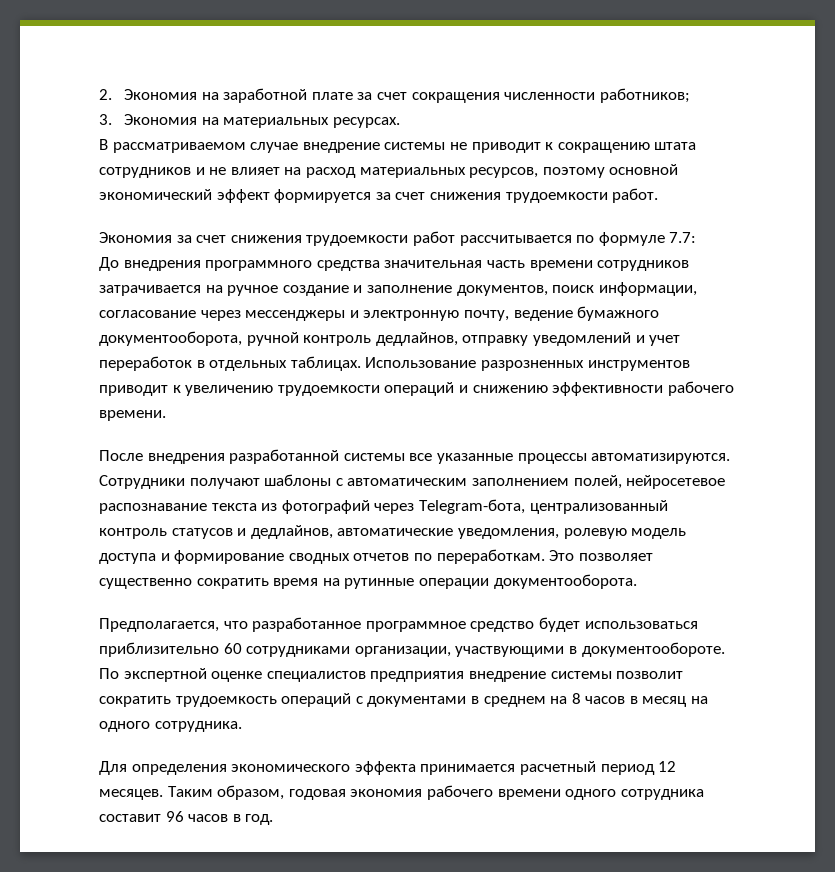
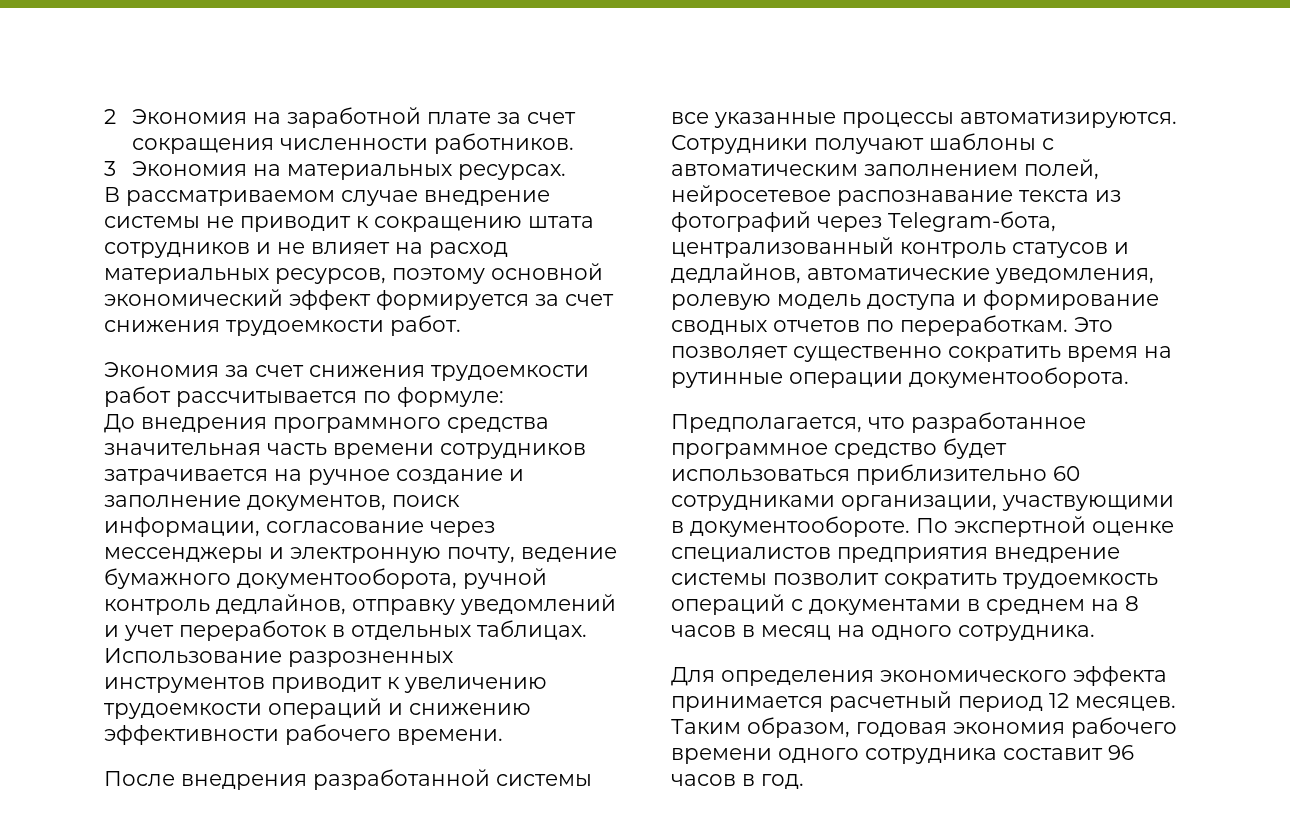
- 2. Экономия на заработной плате за счет сокращения численности работников;
- 3. Экономия на материальных ресурсах.
+ 2 Экономия на заработной плате за счет сокращения численности работников.
+ 3 Экономия на материальных ресурсах.
- Экономия за счет снижения трудоемкости работ рассчитывается по формуле 7.7:
+ Экономия за счет снижения трудоемкости работ рассчитывается по формуле:

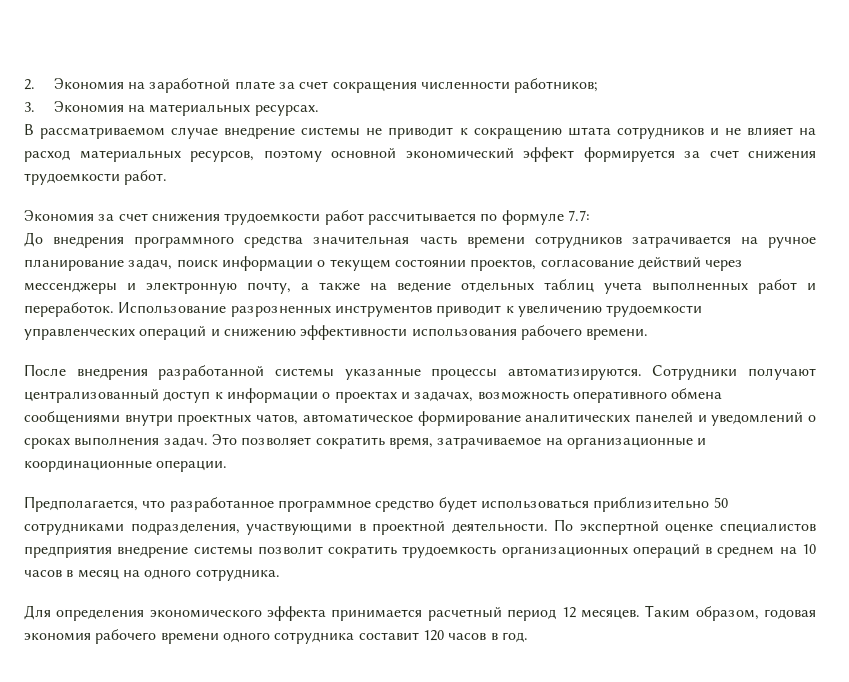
- 2 Экономия на заработной плате за счет сокращения численности работников.
- 3 Экономия на материальных ресурсах.
+ 2. Экономия на заработной плате за счет сокращения численности работников;
+ 3. Экономия на материальных ресурсах.
- Экономия за счет снижения трудоемкости работ рассчитывается по формуле:
+ Экономия за счет снижения трудоемкости работ рассчитывается по формуле 7.7:
- До внедрения программного средства значительная часть времени сотрудников затрачивается на ручное создание и заполнение документов, поиск информации, согласование через мессенджеры и электронную почту, ведение бумажного документооборота, ручной контроль дедлайнов, отправку уведомлений и учет переработок в отдельных таблицах.
+ До внедрения программного средства значительная часть времени сотрудников затрачивается на ручное планирование задач, поиск информации о текущем состоянии проектов, согласование действий через мессенджеры и электронную почту, а также на ведение отдельных таблиц учета выполненных работ и переработок.
- Использование разрозненных инструментов приводит к увеличению трудоемкости операций и снижению эффективности рабочего времени.
+ Использование разрозненных инструментов приводит к увеличению трудоемкости управленческих операций и снижению эффективности использования рабочего времени.
- После внедрения разработанной системы все указанные процессы автоматизируются.
+ После внедрения разработанной системы указанные процессы автоматизируются.
- Сотрудники получают шаблоны с автоматическим заполнением полей, нейросетевое распознавание текста из фотографий через Telegram-бота, централизованный контроль статусов и дедлайнов, автоматические уведомления, ролевую модель доступа и формирование сводных отчетов по переработкам. Это позволяет существенно сократить время на рутинные операции документооборота.
+ Сотрудники получают централизованный доступ к информации о проектах и задачах, возможность оперативного обмена сообщениями внутри проектных чатов, автоматическое формирование аналитических панелей и уведомлений о сроках выполнения задач. Это позволяет сократить время, затрачиваемое на организационные и координационные операции.
- Предполагается, что разработанное программное средство будет использоваться приблизительно 60 сотрудниками организации, участвующими в документообороте.
+ Предполагается, что разработанное программное средство будет использоваться приблизительно 50 сотрудниками подразделения, участвующими в проектной деятельности.
- По экспертной оценке специалистов предприятия внедрение системы позволит сократить трудоемкость операций с документами в среднем на 8 часов в месяц на одного сотрудника.
+ По экспертной оценке специалистов предприятия внедрение системы позволит сократить трудоемкость организационных операций в среднем на 10 часов в месяц на одного сотрудника.
- Таким образом, годовая экономия рабочего времени одного сотрудника составит 96 часов в год.
+ Таким образом, годовая экономия рабочего времени одного сотрудника составит 120 часов в год.

